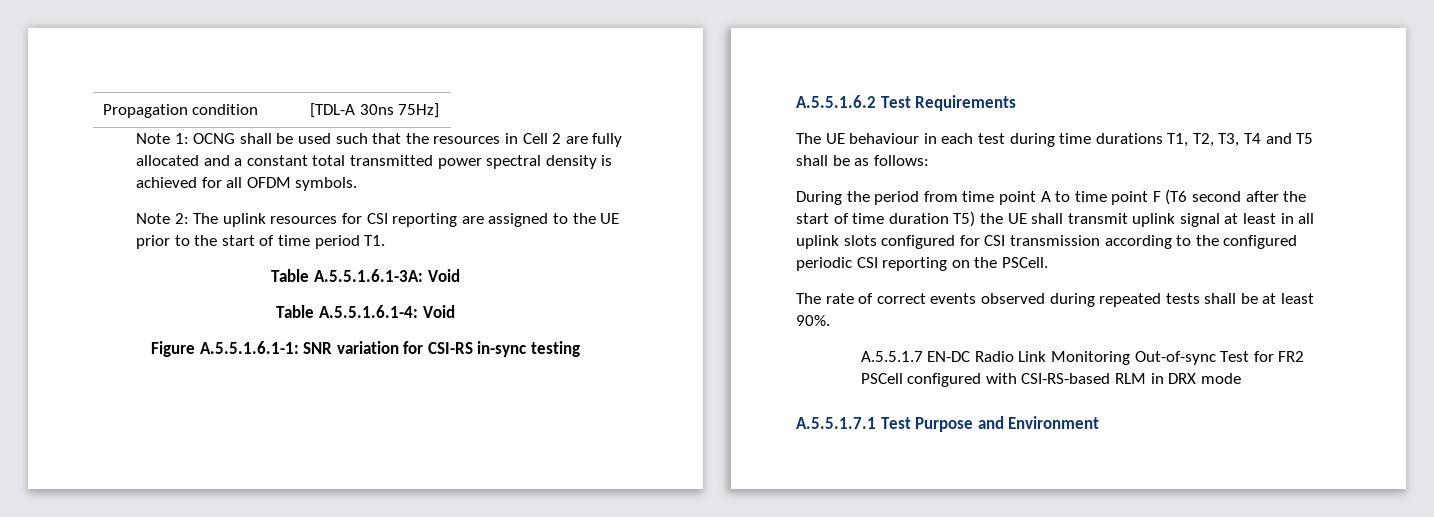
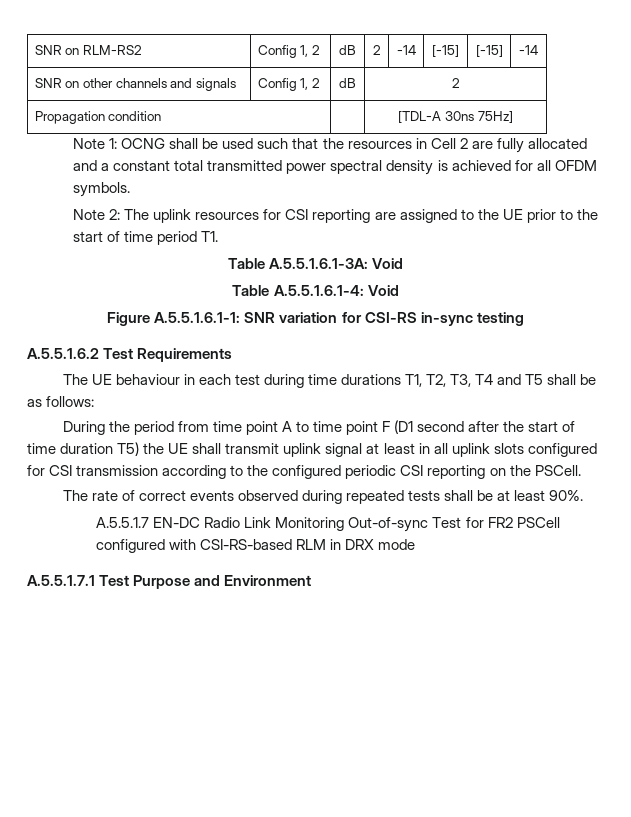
+ SNR on RLM-RS2 | Config 1, 2 | dB | 2 | -14 | [-15] | [-15] | -14
+ SNR on other channels and signals | Config 1, 2 | dB | 2
- During the period from time point A to time point F (T6 second after the start of time duration T5) the UE shall transmit uplink signal at least in all uplink slots configured for CSI transmission according to the configured periodic CSI reporting on the PSCell.
+ During the period from time point A to time point F (D1 second after the start of time duration T5) the UE shall transmit uplink signal at least in all uplink slots configured for CSI transmission according to the configured periodic CSI reporting on the PSCell.

